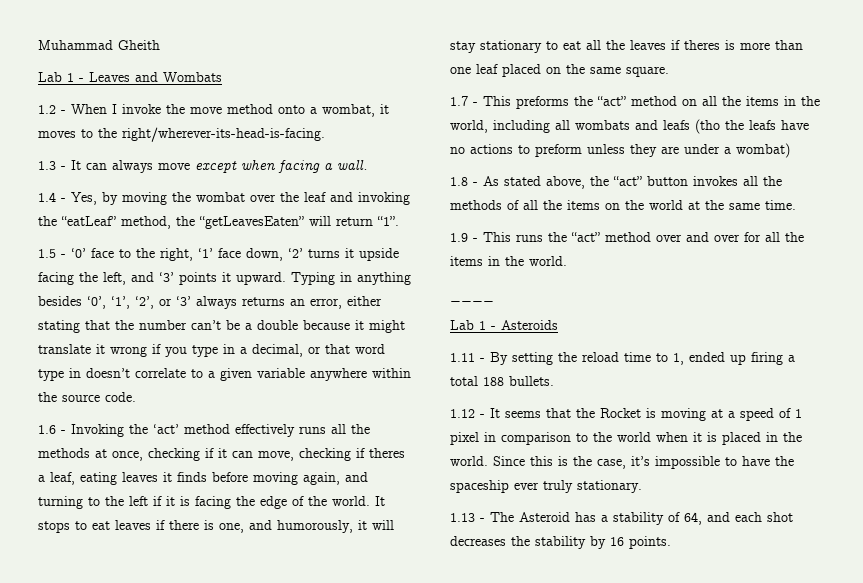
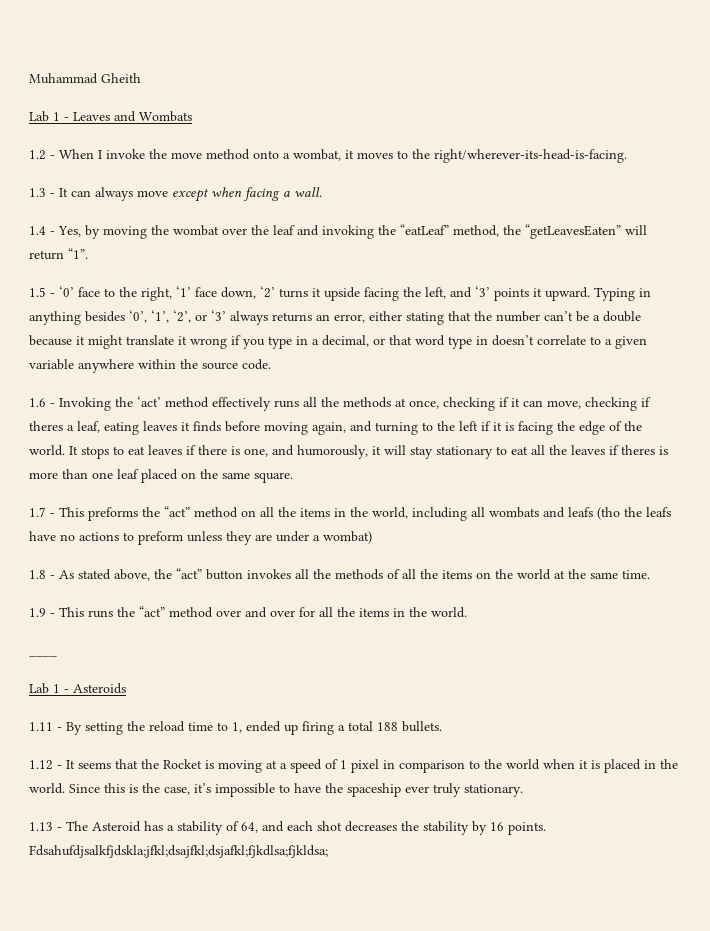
+ Fdsahufdjsalkfjdskla;jfkl;dsajfkl;dsjafkl;fjkdlsa;fjkldsa;

